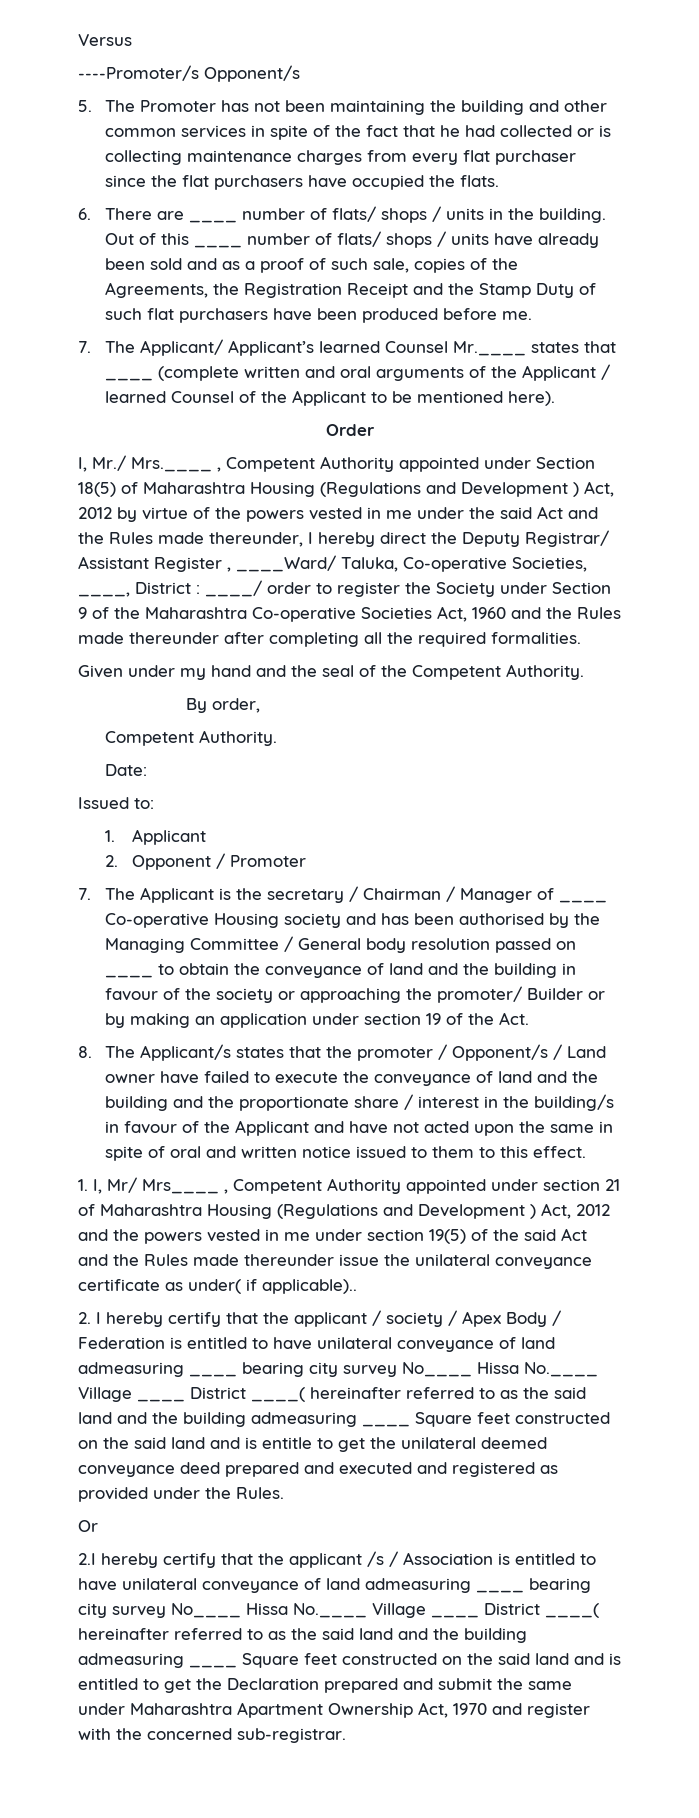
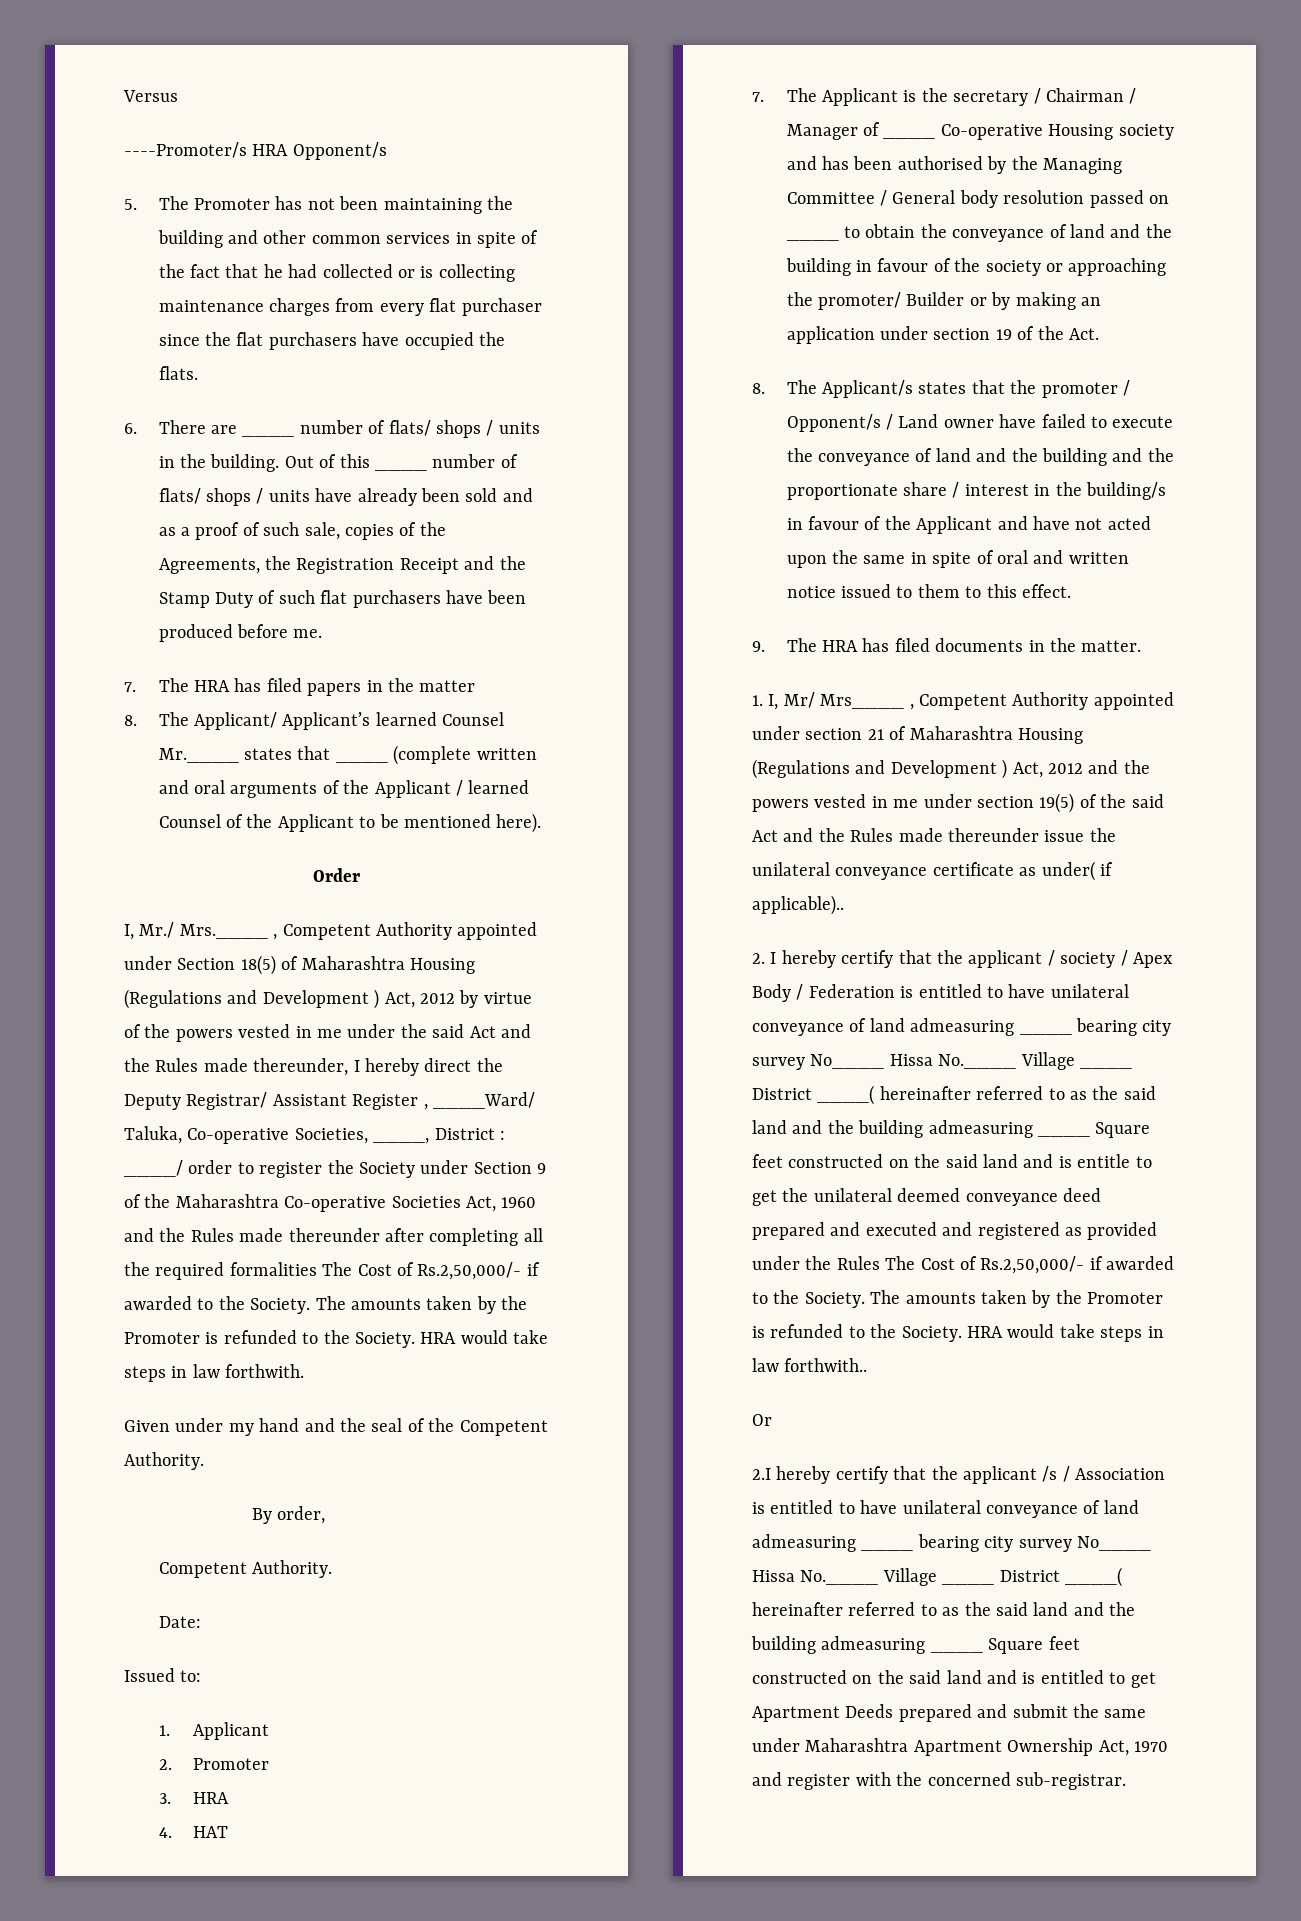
- ----Promoter/s Opponent/s
+ ----Promoter/s HRA Opponent/s
- 7. The Applicant/ Applicant’s learned Counsel Mr.____ states that ____ (complete written and oral arguments of the Applicant / learned Counsel of the Applicant to be mentioned here).
+ 7. The HRA has filed papers in the matter
+ 8. The Applicant/ Applicant’s learned Counsel Mr.____ states that ____ (complete written and oral arguments of the Applicant / learned Counsel of the Applicant to be mentioned here).
- ____/ order to register the Society under Section 9 of the Maharashtra Co-operative Societies Act, 1960 and the Rules made thereunder after completing all the required formalities.
+ ____/ order to register the Society under Section 9 of the Maharashtra Co-operative Societies Act, 1960 and the Rules made thereunder after completing all the required formalities The Cost of Rs.2,50,000/- if awarded to the Society. The amounts taken by the Promoter is refunded to the Society. HRA would take steps in law forthwith.
- 2. Opponent / Promoter
+ 2. Promoter
+ 3. HRA
+ 4. HAT
+ 9. The HRA has filed documents in the matter.
- 2. I hereby certify that the applicant / society / Apex Body / Federation is entitled to have unilateral conveyance of land admeasuring ____ bearing city survey No____ Hissa No.____ Village ____ District ____( hereinafter referred to as the said land and the building admeasuring ____ Square feet constructed on the said land and is entitle to get the unilateral deemed conveyance deed prepared and executed and registered as provided under the Rules.
+ 2. I hereby certify that the applicant / society / Apex Body / Federation is entitled to have unilateral conveyance of land admeasuring ____ bearing city survey No____ Hissa No.____ Village ____ District ____( hereinafter referred to as the said land and the building admeasuring ____ Square feet constructed on the said land and is entitle to get the unilateral deemed conveyance deed prepared and executed and registered as provided under the Rules The Cost of Rs.2,50,000/- if awarded to the Society. The amounts taken by the Promoter is refunded to the Society. HRA would take steps in law forthwith..
- 2.I hereby certify that the applicant /s / Association is entitled to have unilateral conveyance of land admeasuring ____ bearing city survey No____ Hissa No.____ Village ____ District ____( hereinafter referred to as the said land and the building admeasuring ____ Square feet constructed on the said land and is entitled to get the Declaration prepared and submit the same under Maharashtra Apartment Ownership Act, 1970 and register with the concerned sub-registrar.
+ 2.I hereby certify that the applicant /s / Association is entitled to have unilateral conveyance of land admeasuring ____ bearing city survey No____ Hissa No.____ Village ____ District ____( hereinafter referred to as the said land and the building admeasuring ____ Square feet constructed on the said land and is entitled to get Apartment Deeds prepared and submit the same under Maharashtra Apartment Ownership Act, 1970 and register with the concerned sub-registrar.

